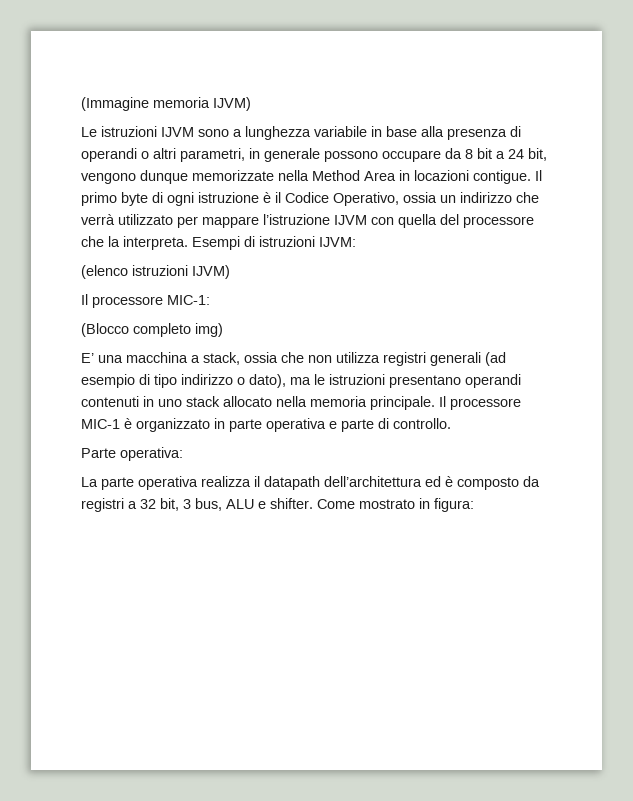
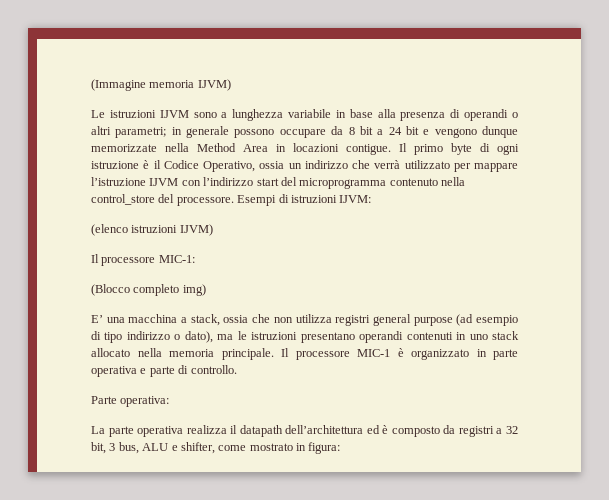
- Le istruzioni IJVM sono a lunghezza variabile in base alla presenza di operandi o altri parametri, in generale possono occupare da 8 bit a 24 bit, vengono dunque memorizzate nella Method Area in locazioni contigue.
+ Le istruzioni IJVM sono a lunghezza variabile in base alla presenza di operandi o altri parametri; in generale possono occupare da 8 bit a 24 bit e vengono dunque memorizzate nella Method Area in locazioni contigue.
- Il primo byte di ogni istruzione è il Codice Operativo, ossia un indirizzo che verrà utilizzato per mappare l’istruzione IJVM con quella del processore che la interpreta.
+ Il primo byte di ogni istruzione è il Codice Operativo, ossia un indirizzo che verrà utilizzato per mappare l’istruzione IJVM con l’indirizzo start del microprogramma contenuto nella control_store del processore.
- E’ una macchina a stack, ossia che non utilizza registri generali (ad esempio di tipo indirizzo o dato), ma le istruzioni presentano operandi contenuti in uno stack allocato nella memoria principale.
+ E’ una macchina a stack, ossia che non utilizza registri general purpose (ad esempio di tipo indirizzo o dato), ma le istruzioni presentano operandi contenuti in uno stack allocato nella memoria principale.
- La parte operativa realizza il datapath dell’architettura ed è composto da registri a 32 bit, 3 bus, ALU e shifter. Come mostrato in figura:
+ La parte operativa realizza il datapath dell’architettura ed è composto da registri a 32 bit, 3 bus, ALU e shifter, come mostrato in figura:

